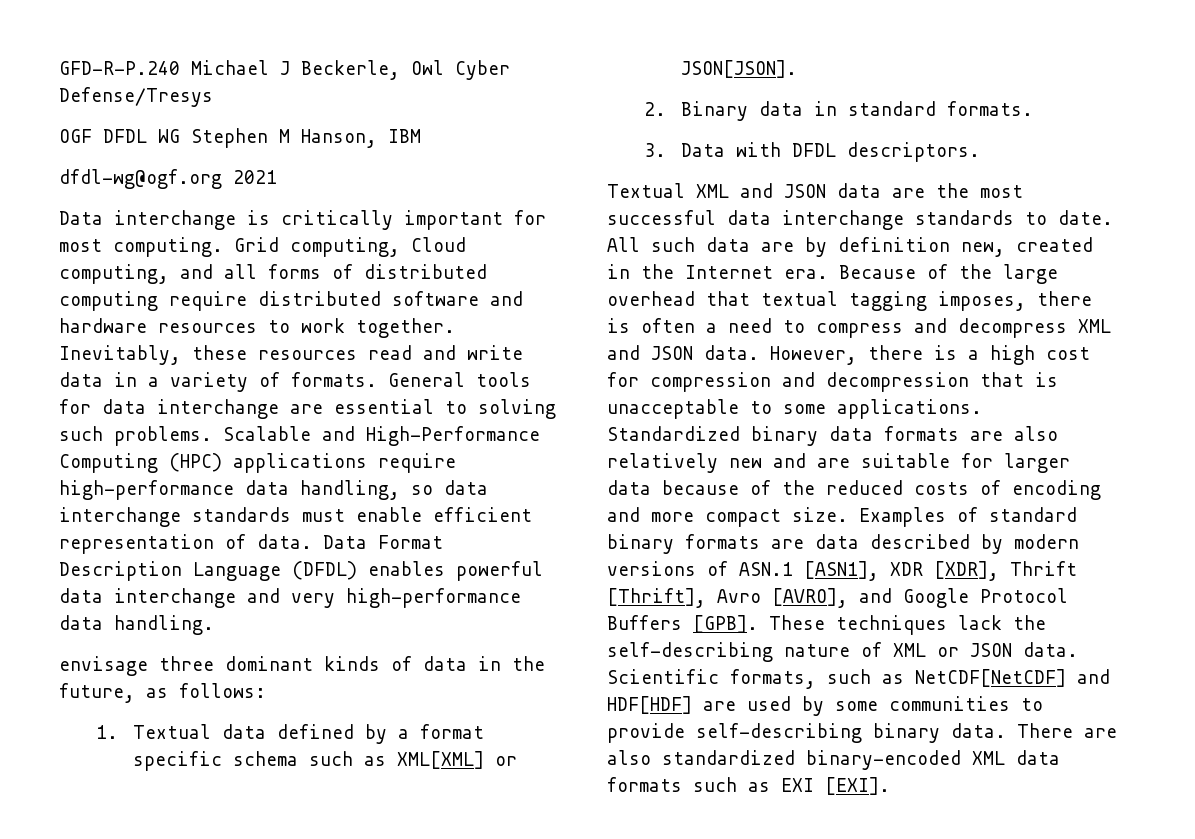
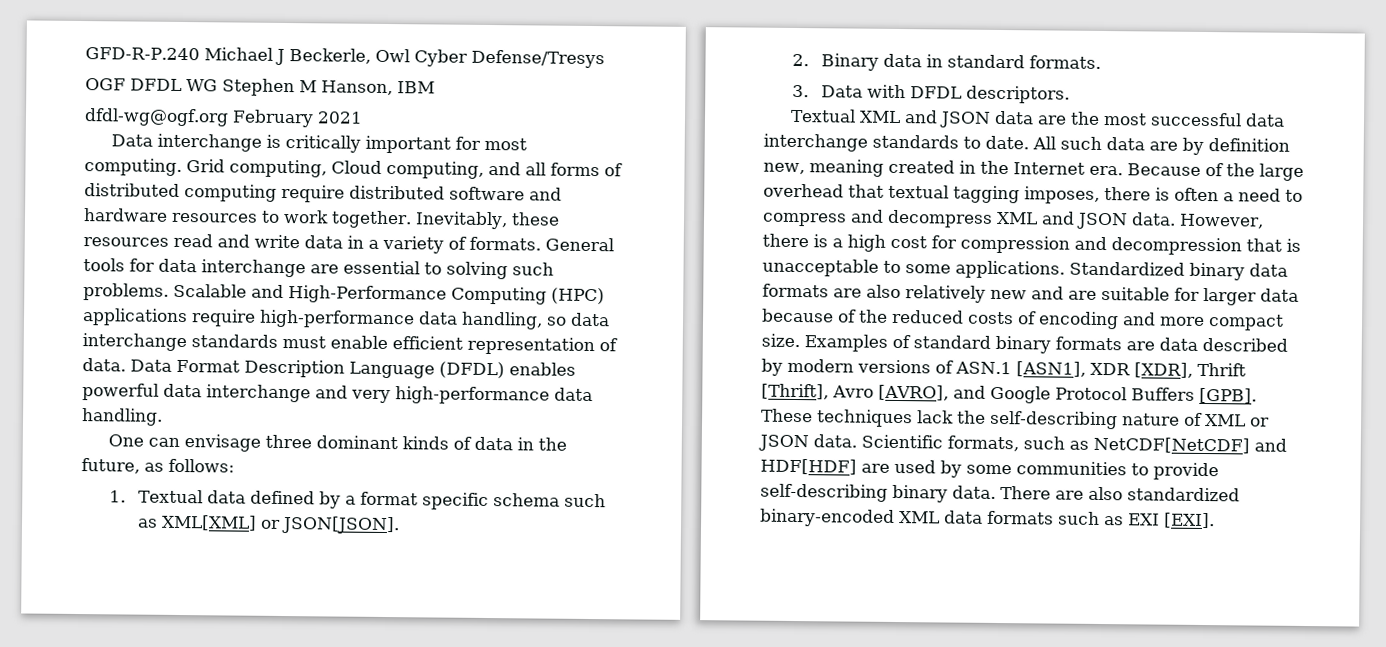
- dfdl-wg@ogf.org 2021
+ dfdl-wg@ogf.org February 2021
- envisage three dominant kinds of data in the future, as follows:
+ One can envisage three dominant kinds of data in the future, as follows:
- All such data are by definition new, created in the Internet era.
+ All such data are by definition new, meaning created in the Internet era.

